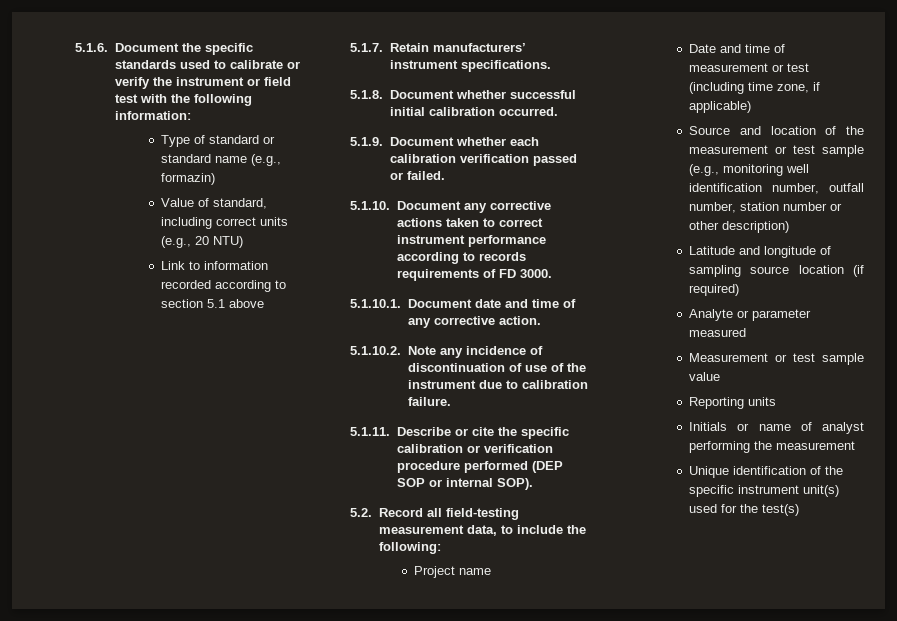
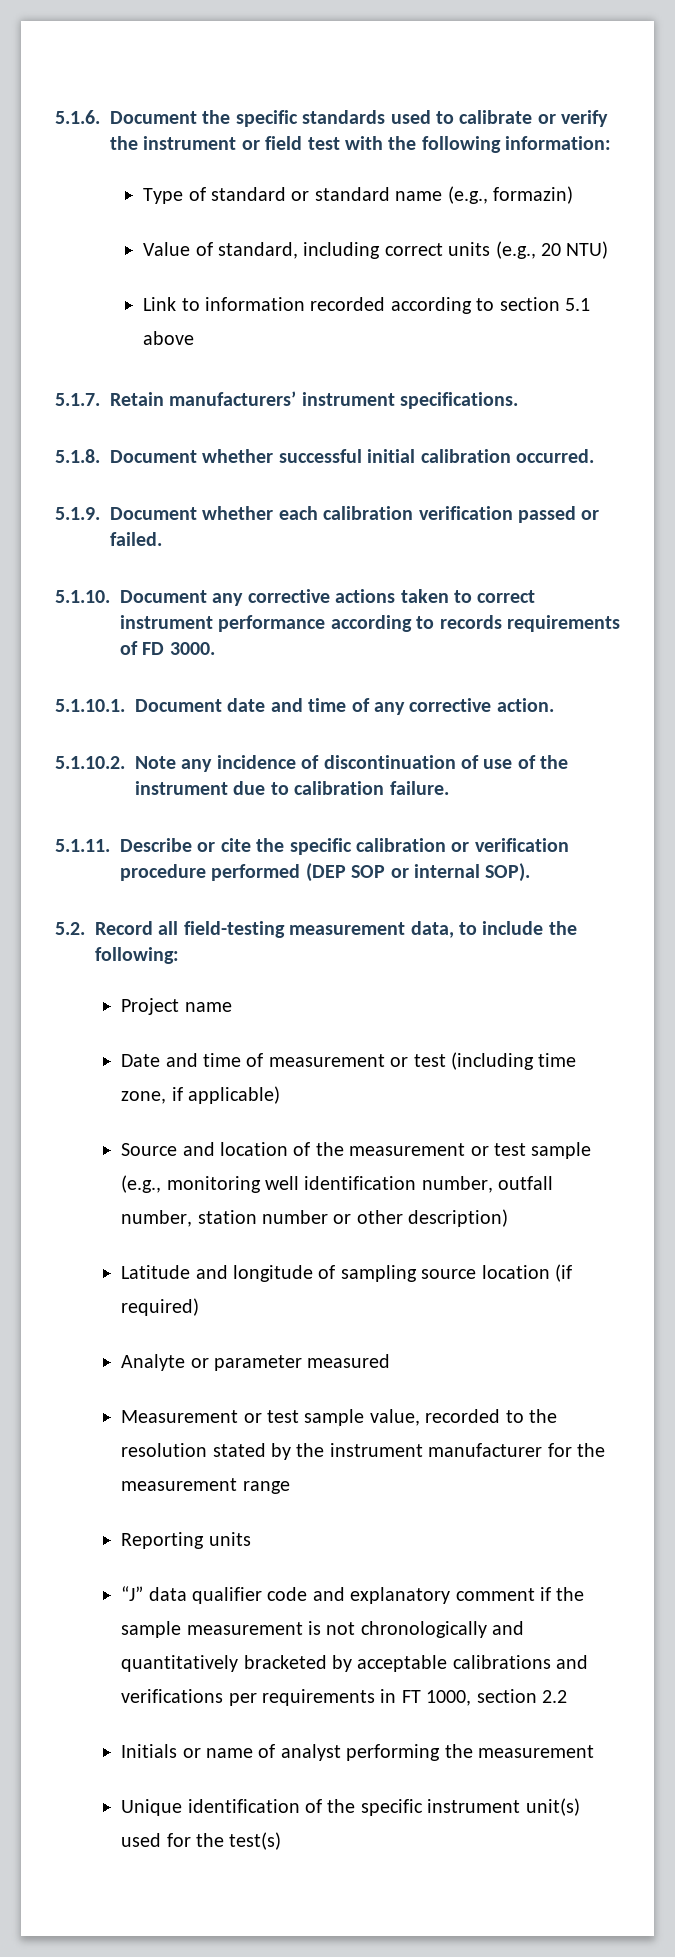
- Measurement or test sample value
+ Measurement or test sample value, recorded to the resolution stated by the instrument manufacturer for the measurement range
  Reporting units
+ “J” data qualifier code and explanatory comment if the sample measurement is not chronologically and quantitatively bracketed by acceptable calibrations and verifications per requirements in FT 1000, section 2.2

